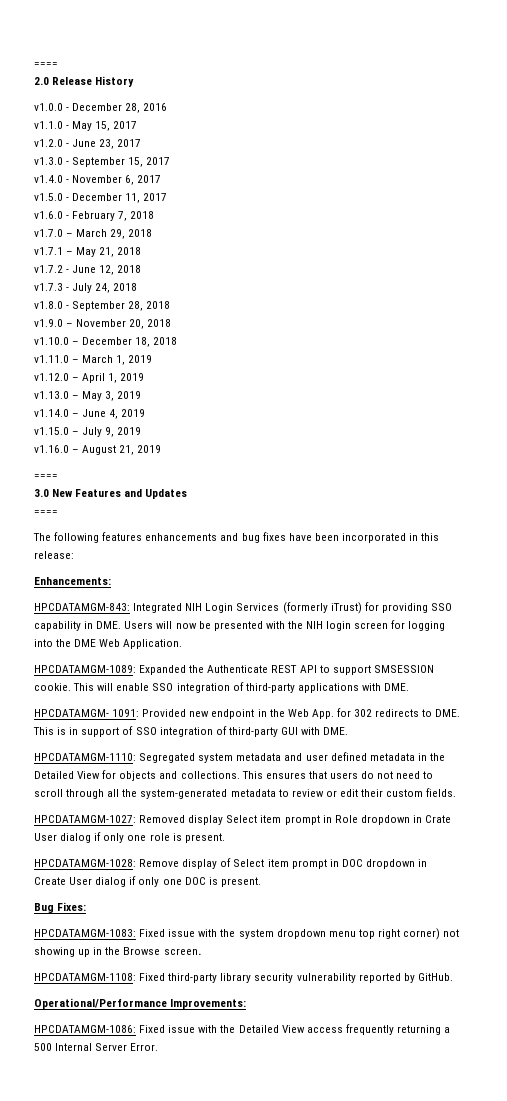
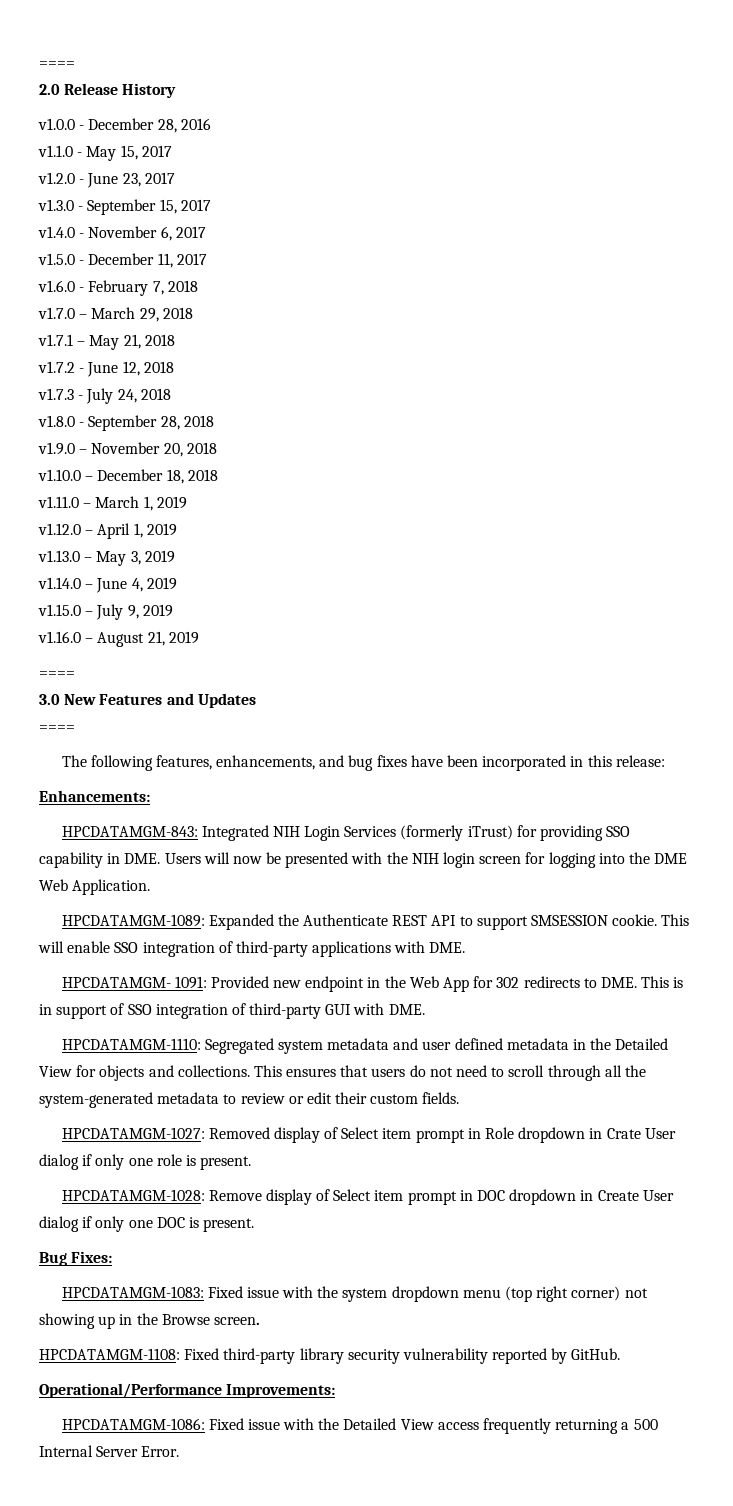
- The following features enhancements and bug fixes have been incorporated in this release:
+ The following features, enhancements, and bug fixes have been incorporated in this release:
- HPCDATAMGM- 1091: Provided new endpoint in the Web App. for 302 redirects to DME. This is in support of SSO integration of third-party GUI with DME.
+ HPCDATAMGM- 1091: Provided new endpoint in the Web App for 302 redirects to DME. This is in support of SSO integration of third-party GUI with DME.
- HPCDATAMGM-1027: Removed display Select item prompt in Role dropdown in Crate User dialog if only one role is present.
+ HPCDATAMGM-1027: Removed display of Select item prompt in Role dropdown in Crate User dialog if only one role is present.
- HPCDATAMGM-1083: Fixed issue with the system dropdown menu top right corner) not showing up in the Browse screen.
+ HPCDATAMGM-1083: Fixed issue with the system dropdown menu (top right corner) not showing up in the Browse screen.

